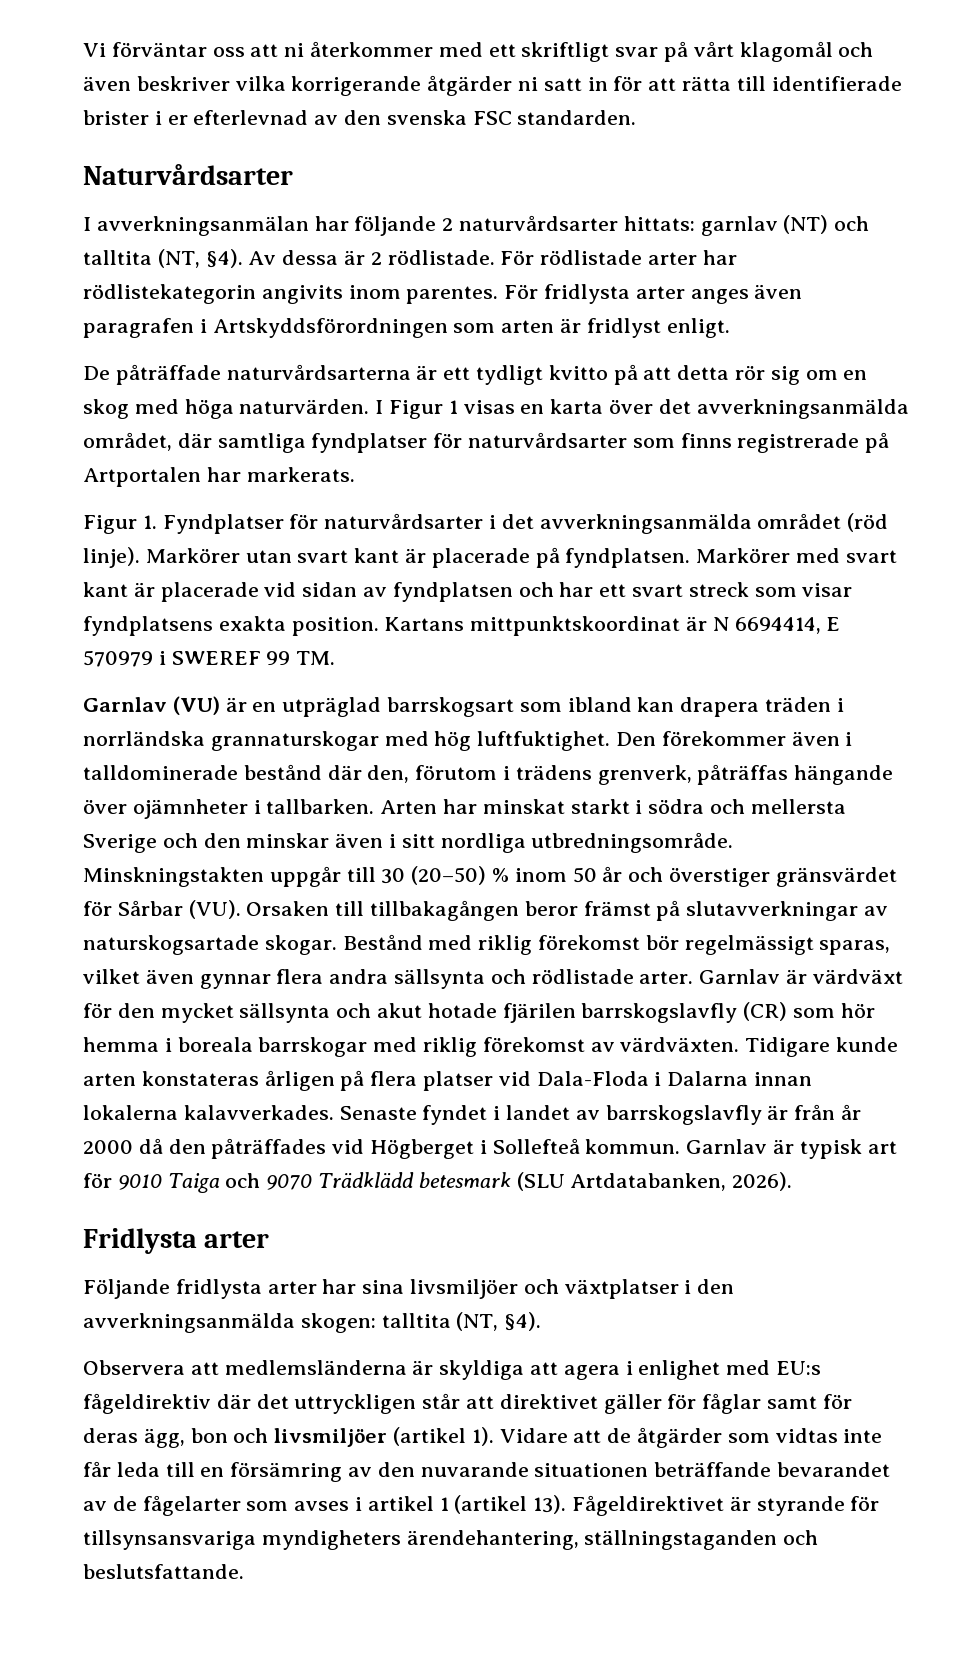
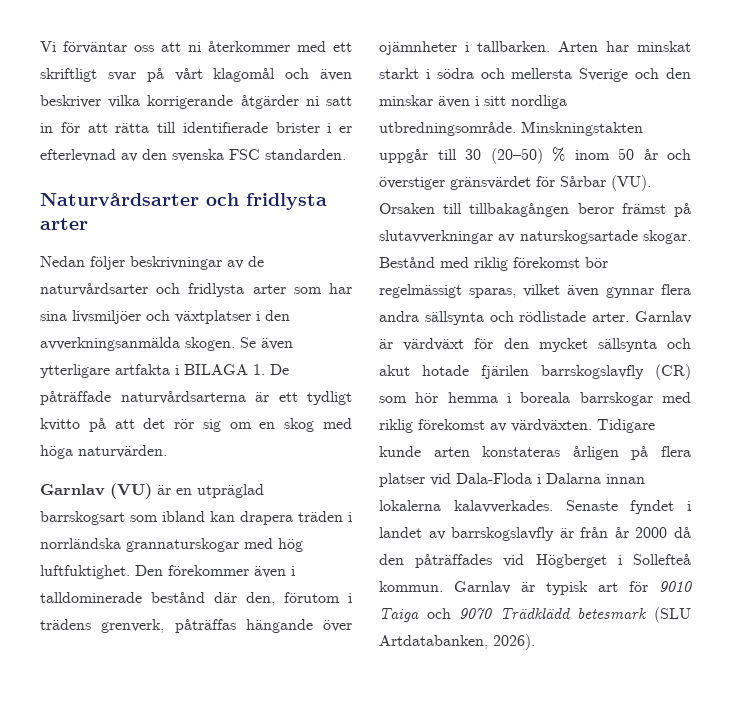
- Naturvårdsarter
- I avverkningsanmälan har följande 2 naturvårdsarter hittats: garnlav (NT) och talltita (NT, §4). Av dessa är 2 rödlistade. För rödlistade arter har rödlistekategorin angivits inom parentes. För fridlysta arter anges även paragrafen i Artskyddsförordningen som arten är fridlyst enligt.
- De påträffade naturvårdsarterna är ett tydligt kvitto på att detta rör sig om en skog med höga naturvärden. I Figur 1 visas en karta över det avverkningsanmälda området, där samtliga fyndplatser för naturvårdsarter som finns registrerade på Artportalen har markerats.
- Figur 1. Fyndplatser för naturvårdsarter i det avverkningsanmälda området (röd linje). Markörer utan svart kant är placerade på fyndplatsen. Markörer med svart kant är placerade vid sidan av fyndplatsen och har ett svart streck som visar fyndplatsens exakta position. Kartans mittpunktskoordinat är N 6694414, E 570979 i SWEREF 99 TM.
+ Naturvårdsarter och fridlysta arter
+ Nedan följer beskrivningar av de naturvårdsarter och fridlysta arter som har sina livsmiljöer och växtplatser i den avverkningsanmälda skogen. Se även ytterligare artfakta i BILAGA 1. De påträffade naturvårdsarterna är ett tydligt kvitto på att det rör sig om en skog med höga naturvärden.
- Fridlysta arter
- Följande fridlysta arter har sina livsmiljöer och växtplatser i den avverkningsanmälda skogen: talltita (NT, §4).
- Observera att medlemsländerna är skyldiga att agera i enlighet med EU:s fågeldirektiv där det uttryckligen står att direktivet gäller för fåglar samt för deras ägg, bon och livsmiljöer (artikel 1). Vidare att de åtgärder som vidtas inte får leda till en försämring av den nuvarande situationen beträffande bevarandet av de fågelarter som avses i artikel 1 (artikel 13). Fågeldirektivet är styrande för tillsynsansvariga myndigheters ärendehantering, ställningstaganden och beslutsfattande.

